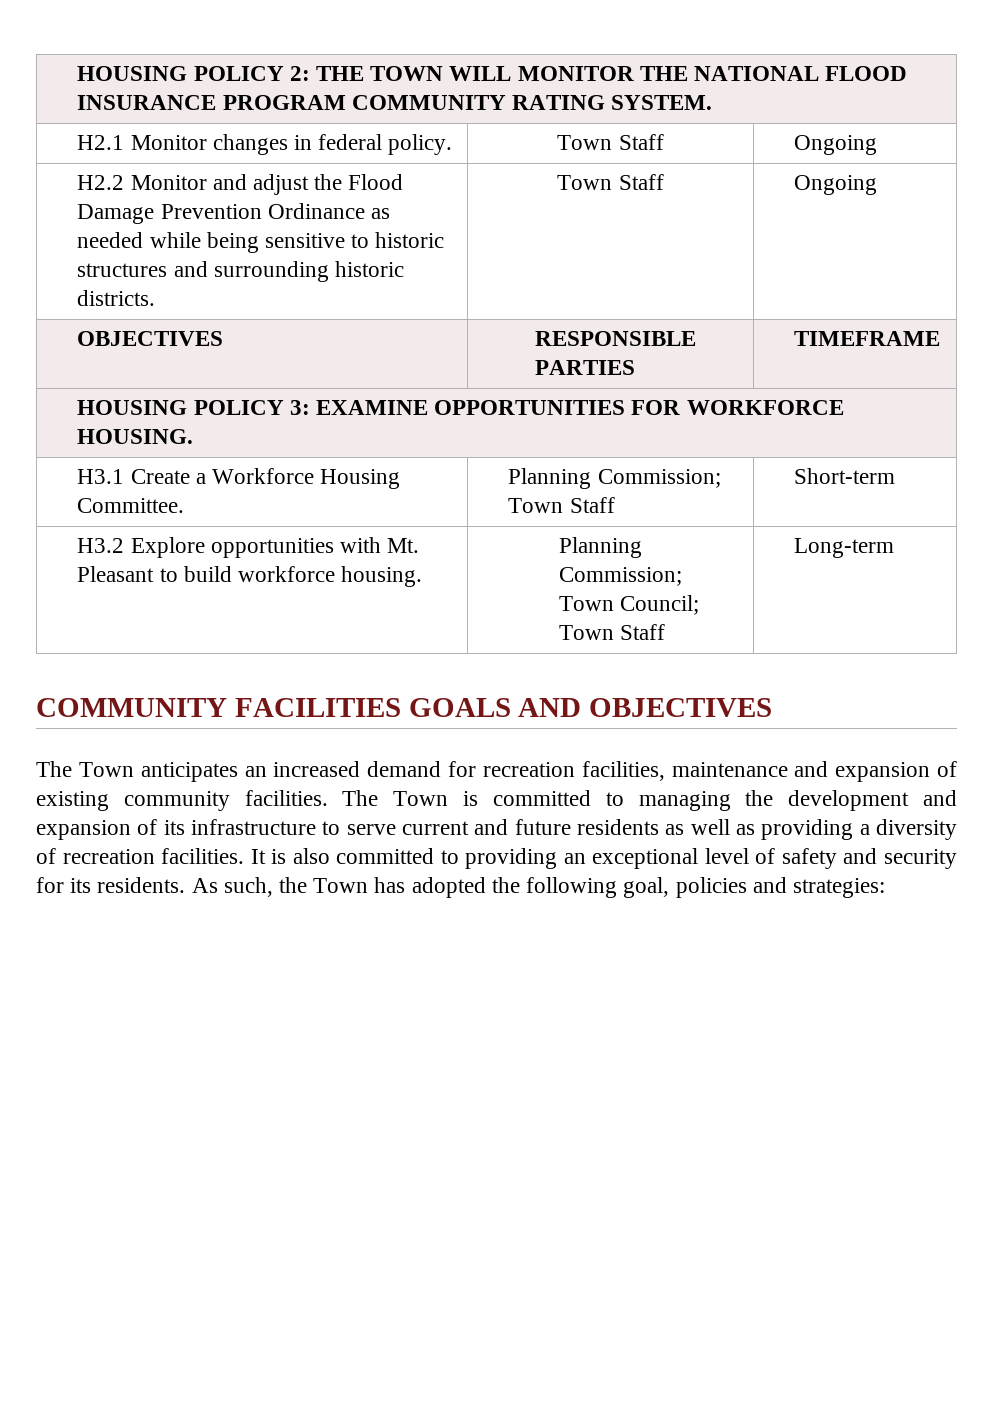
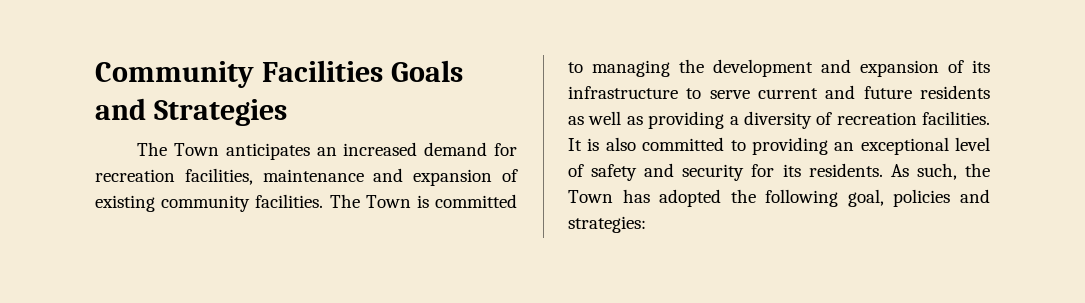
- HOUSING POLICY 2: THE TOWN WILL MONITOR THE NATIONAL FLOOD INSURANCE PROGRAM COMMUNITY RATING SYSTEM.
- H2.1 Monitor changes in federal policy. | Town Staff | Ongoing
- H2.2 Monitor and adjust the Flood Damage Prevention Ordinance as needed while being sensitive to historic structures and surrounding historic districts. | Town Staff | Ongoing
- OBJECTIVES | RESPONSIBLE PARTIES | TIMEFRAME
- HOUSING POLICY 3: EXAMINE OPPORTUNITIES FOR WORKFORCE HOUSING.
- H3.1 Create a Workforce Housing Committee. | Planning Commission; Town Staff | Short-term
- H3.2 Explore opportunities with Mt. Pleasant to build workforce housing. | Planning Commission; Town Council; Town Staff | Long-term
- COMMUNITY FACILITIES GOALS AND OBJECTIVES
+ Community Facilities Goals and Strategies

